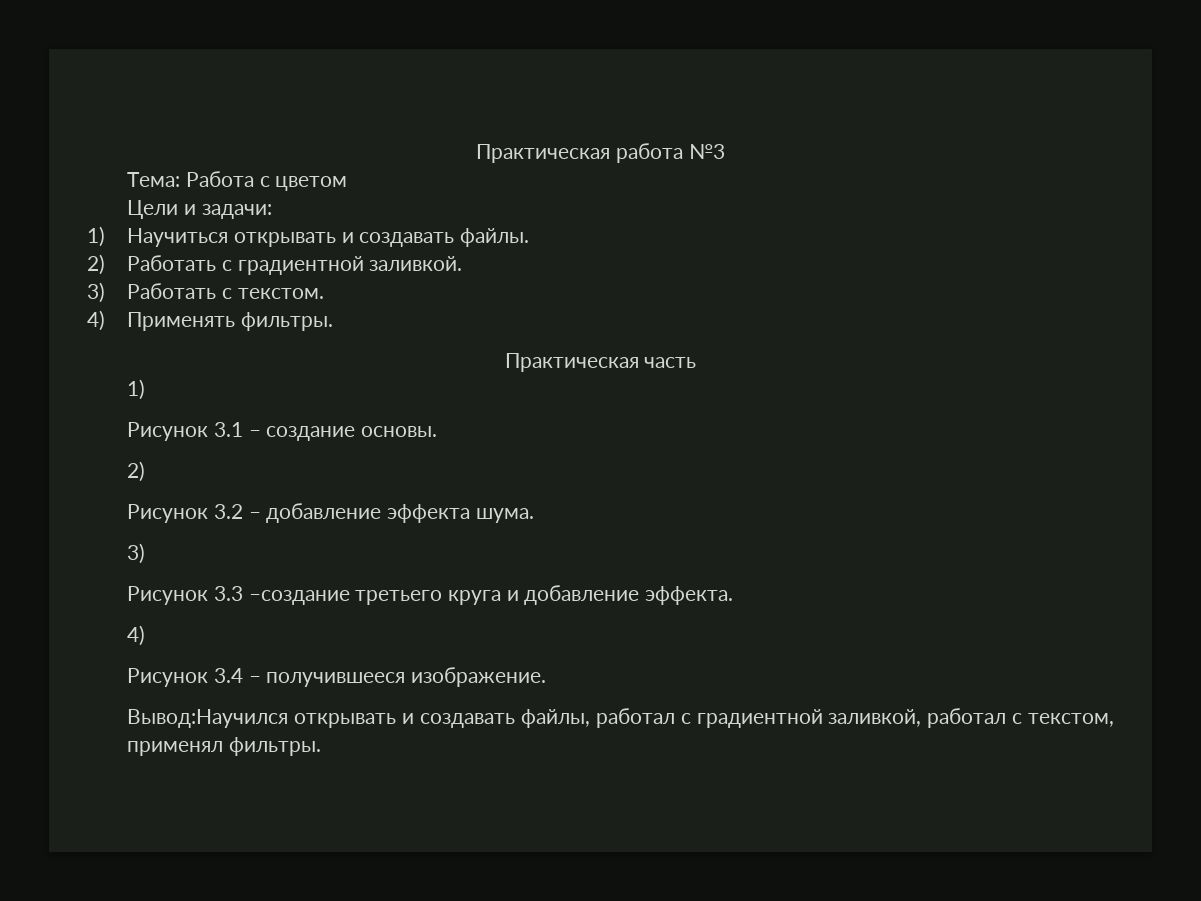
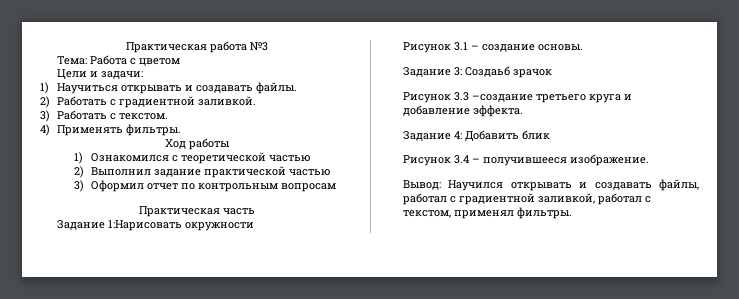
+ Ход работы
+ 1) Ознакомился с теоретической частью
+ 2) Выполнил задание практической частью
+ 3) Оформил отчет по контрольным вопросам
  Практическая часть
- 1)
+ Задание 1:Нарисовать окружности
  Рисунок 3.1 – создание основы.
- 2)
- Рисунок 3.2 – добавление эффекта шума.
- 3)
+ Задание 3: Создаьб зрачок
  Рисунок 3.3 –создание третьего круга и добавление эффекта.
- 4)
+ Задание 4: Добавить блик
- Вывод:Научился открывать и создавать файлы, работал с градиентной заливкой, работал с текстом, применял фильтры.
+ Вывод: Научился открывать и создавать файлы, работал с градиентной заливкой, работал с текстом, применял фильтры.

